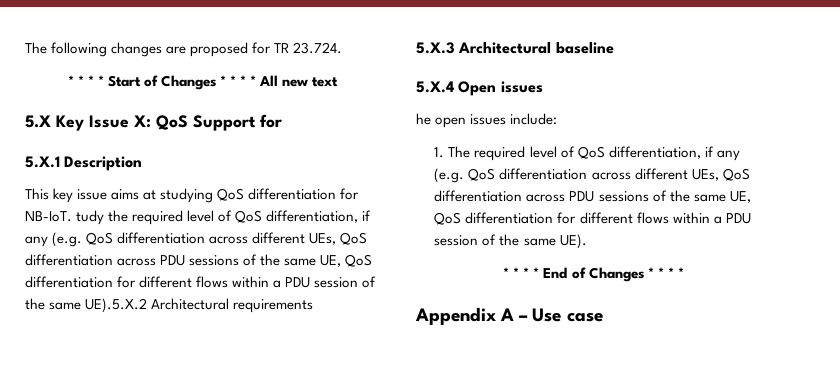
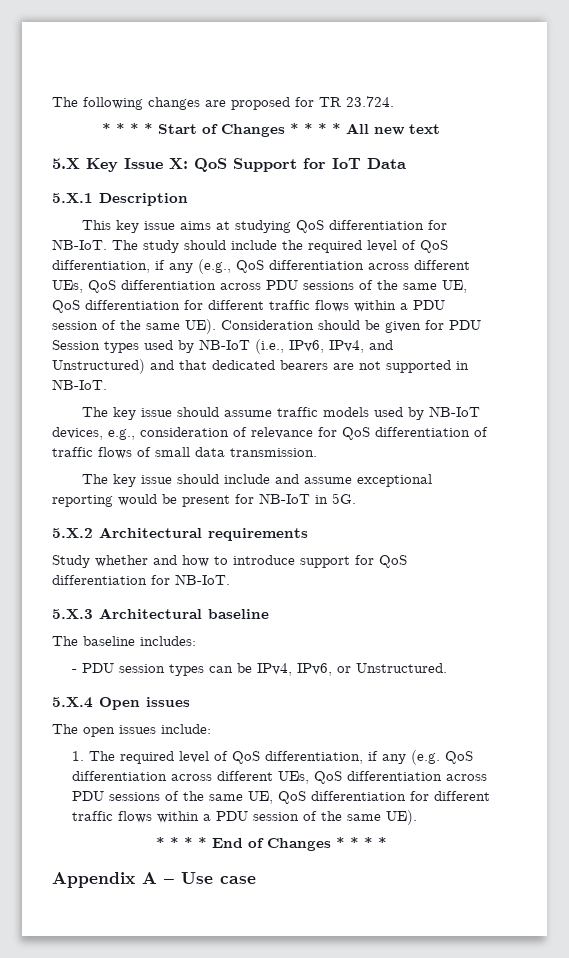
- 5.X Key Issue X: QoS Support for
+ 5.X Key Issue X: QoS Support for IoT Data
- This key issue aims at studying QoS differentiation for NB-IoT. tudy the required level of QoS differentiation, if any (e.g. QoS differentiation across different UEs, QoS differentiation across PDU sessions of the same UE, QoS differentiation for different flows within a PDU session of the same UE).5.X.2 Architectural requirements
+ This key issue aims at studying QoS differentiation for NB-IoT. The study should include the required level of QoS differentiation, if any (e.g., QoS differentiation across different UEs, QoS differentiation across PDU sessions of the same UE, QoS differentiation for different traffic flows within a PDU session of the same UE). Consideration should be given for PDU Session types used by NB-IoT (i.e., IPv6, IPv4, and Unstructured) and that dedicated bearers are not supported in NB-IoT.
+ The key issue should assume traffic models used by NB-IoT devices, e.g., consideration of relevance for QoS differentiation of traffic flows of small data transmission.
+ The key issue should include and assume exceptional reporting would be present for NB-IoT in 5G.
+ 5.X.2 Architectural requirements
+ Study whether and how to introduce support for QoS differentiation for NB-IoT.
  5.X.3 Architectural baseline
+ The baseline includes:
+ - PDU session types can be IPv4, IPv6, or Unstructured.
- he open issues include:
+ The open issues include:
- 1. The required level of QoS differentiation, if any (e.g. QoS differentiation across different UEs, QoS differentiation across PDU sessions of the same UE, QoS differentiation for different flows within a PDU session of the same UE).
+ 1. The required level of QoS differentiation, if any (e.g. QoS differentiation across different UEs, QoS differentiation across PDU sessions of the same UE, QoS differentiation for different traffic flows within a PDU session of the same UE).

